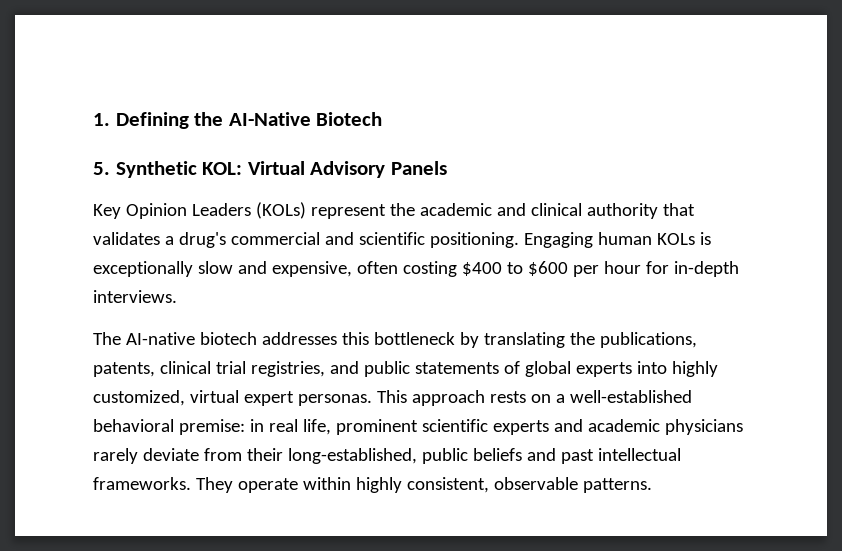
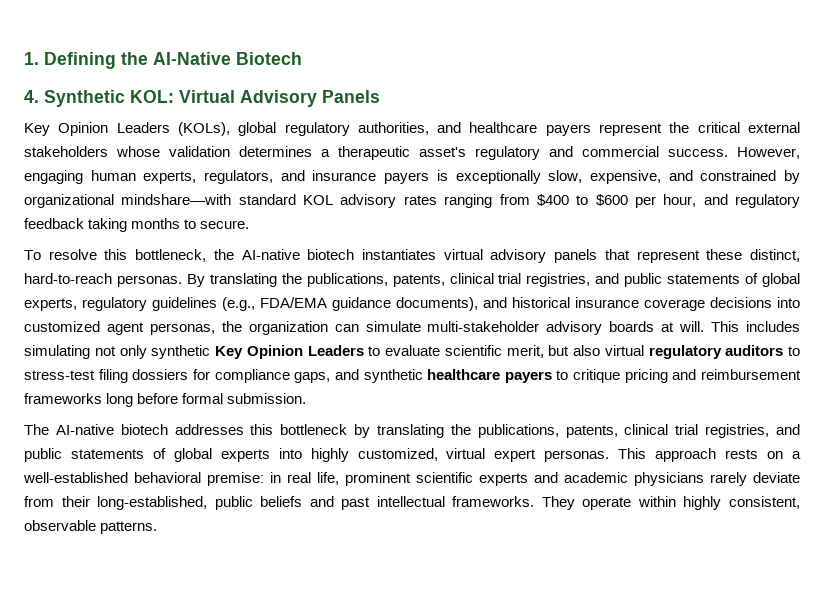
- 5. Synthetic KOL: Virtual Advisory Panels
+ 4. Synthetic KOL: Virtual Advisory Panels
- Key Opinion Leaders (KOLs) represent the academic and clinical authority that validates a drug's commercial and scientific positioning. Engaging human KOLs is exceptionally slow and expensive, often costing $400 to $600 per hour for in-depth interviews.
+ Key Opinion Leaders (KOLs), global regulatory authorities, and healthcare payers represent the critical external stakeholders whose validation determines a therapeutic asset's regulatory and commercial success. However, engaging human experts, regulators, and insurance payers is exceptionally slow, expensive, and constrained by organizational mindshare—with standard KOL advisory rates ranging from $400 to $600 per hour, and regulatory feedback taking months to secure.
+ To resolve this bottleneck, the AI-native biotech instantiates virtual advisory panels that represent these distinct, hard-to-reach personas. By translating the publications, patents, clinical trial registries, and public statements of global experts, regulatory guidelines (e.g., FDA/EMA guidance documents), and historical insurance coverage decisions into customized agent personas, the organization can simulate multi-stakeholder advisory boards at will. This includes simulating not only synthetic Key Opinion Leaders to evaluate scientific merit, but also virtual regulatory auditors to stress-test filing dossiers for compliance gaps, and synthetic healthcare payers to critique pricing and reimbursement frameworks long before formal submission.

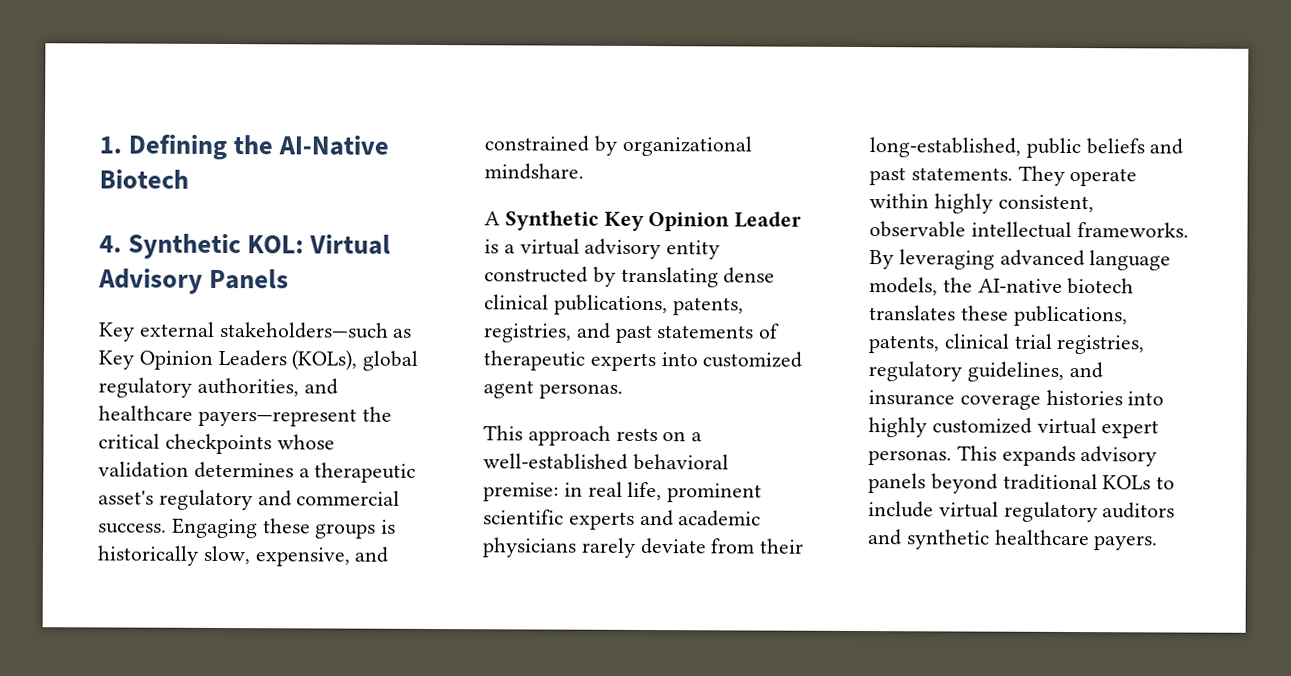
- Key Opinion Leaders (KOLs), global regulatory authorities, and healthcare payers represent the critical external stakeholders whose validation determines a therapeutic asset's regulatory and commercial success.
+ Key external stakeholders—such as Key Opinion Leaders (KOLs), global regulatory authorities, and healthcare payers—represent the critical checkpoints whose validation determines a therapeutic asset's regulatory and commercial success.
- However, engaging human experts, regulators, and insurance payers is exceptionally slow, expensive, and constrained by organizational mindshare—with standard KOL advisory rates ranging from $400 to $600 per hour, and regulatory feedback taking months to secure.
- To resolve this bottleneck, the AI-native biotech instantiates virtual advisory panels that represent these distinct, hard-to-reach personas. By translating the publications, patents, clinical trial registries, and public statements of global experts, regulatory guidelines (e.g., FDA/EMA guidance documents), and historical insurance coverage decisions into customized agent personas, the organization can simulate multi-stakeholder advisory boards at will. This includes simulating not only synthetic Key Opinion Leaders to evaluate scientific merit, but also virtual regulatory auditors to stress-test filing dossiers for compliance gaps, and synthetic healthcare payers to critique pricing and reimbursement frameworks long before formal submission.
- The AI-native biotech addresses this bottleneck by translating the publications, patents, clinical trial registries, and public statements of global experts into highly customized, virtual expert personas. This approach rests on a well-established behavioral premise: in real life, prominent scientific experts and academic physicians rarely deviate from their long-established, public beliefs and past intellectual frameworks.
+ Engaging these groups is historically slow, expensive, and constrained by organizational mindshare.
+ A Synthetic Key Opinion Leader is a virtual advisory entity constructed by translating dense clinical publications, patents, registries, and past statements of therapeutic experts into customized agent personas.
+ This approach rests on a well-established behavioral premise: in real life, prominent scientific experts and academic physicians rarely deviate from their long-established, public beliefs and past statements.
- They operate within highly consistent, observable patterns.
+ They operate within highly consistent, observable intellectual frameworks. By leveraging advanced language models, the AI-native biotech translates these publications, patents, clinical trial registries, regulatory guidelines, and insurance coverage histories into highly customized virtual expert personas. This expands advisory panels beyond traditional KOLs to include virtual regulatory auditors and synthetic healthcare payers.

